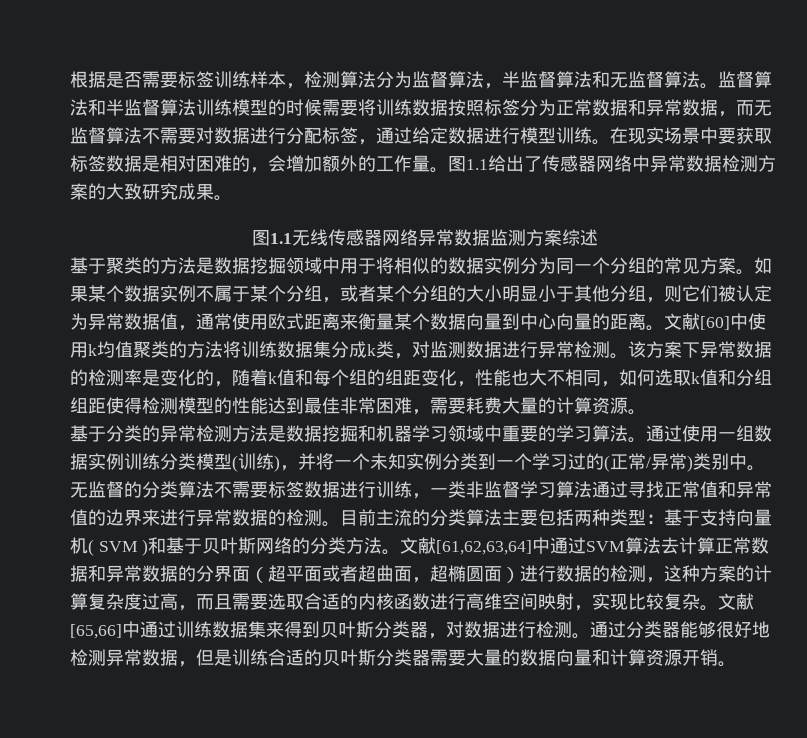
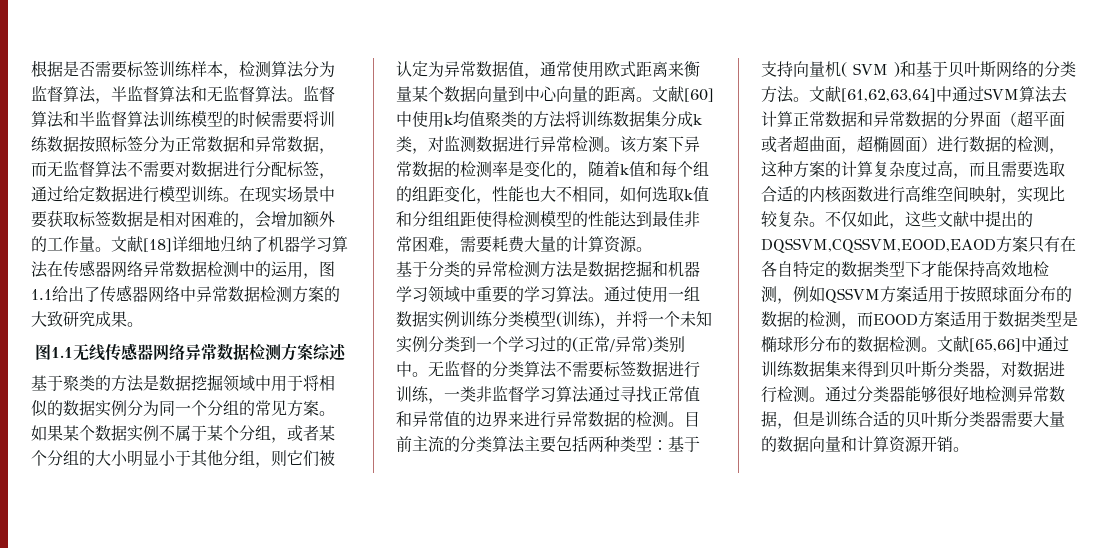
- 图1.1给出了传感器网络中异常数据检测方案的大致研究成果。
+ 文献[18]详细地归纳了机器学习算法在传感器网络异常数据检测中的运用，图1.1给出了传感器网络中异常数据检测方案的大致研究成果。
- 图1.1无线传感器网络异常数据监测方案综述
+ 图1.1无线传感器网络异常数据检测方案综述
+ 不仅如此，这些文献中提出的DQSSVM,CQSSVM,EOOD,EAOD方案只有在各自特定的数据类型下才能保持高效地检测，例如QSSVM方案适用于按照球面分布的数据的检测，而EOOD方案适用于数据类型是椭球形分布的数据检测。

